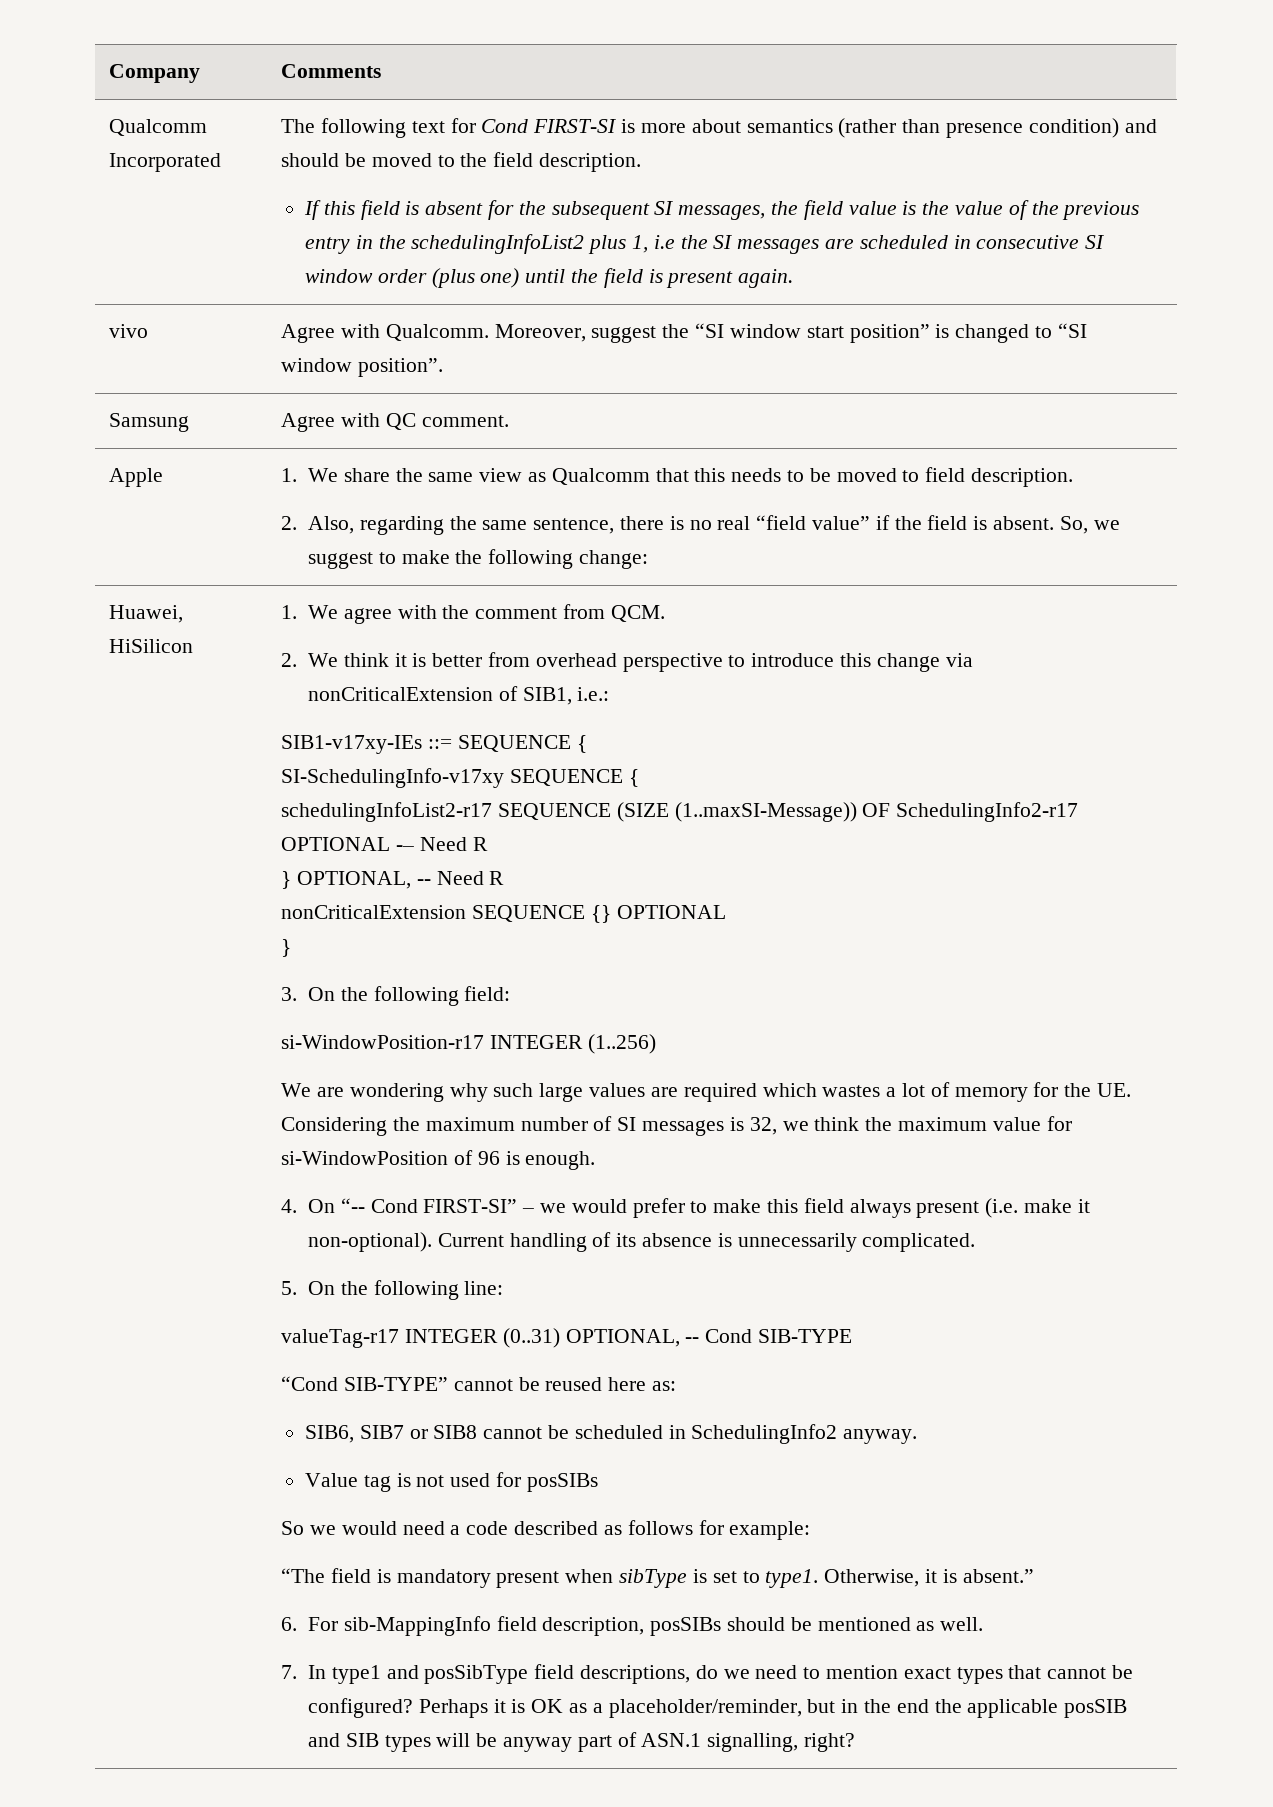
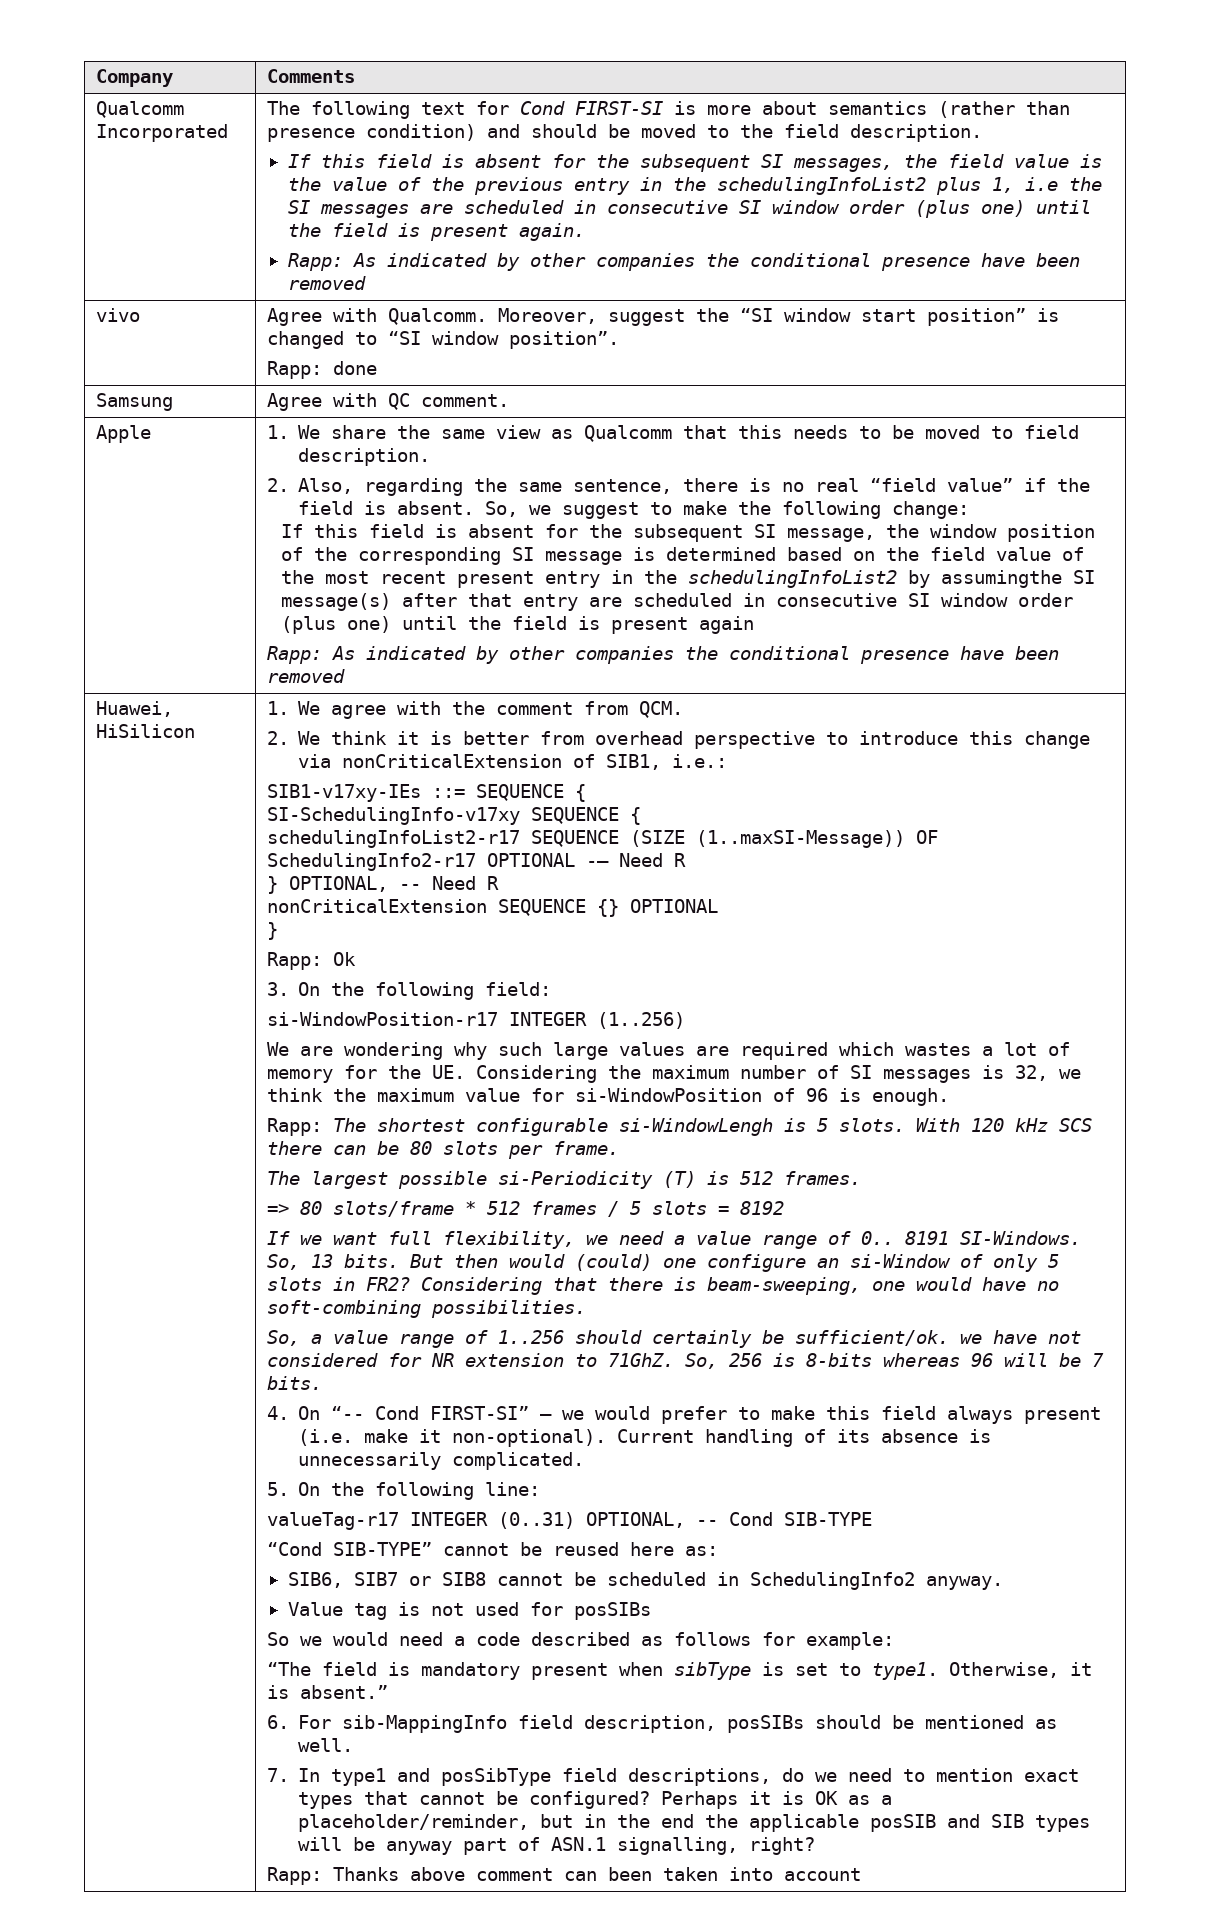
  If this field is absent for the subsequent SI messages, the field value is the value of the previous entry in the schedulingInfoList2 plus 1, i.e the SI messages are scheduled in consecutive SI window order (plus one) until the field is present again.
+ Rapp: As indicated by other companies the conditional presence have been removed
  vivo | Agree with Qualcomm. Moreover, suggest the “SI window start position” is changed to “SI window position”.
+ Rapp: done
+ If this field is absent for the subsequent SI message, the window position of the corresponding SI message is determined based on the field value of the most recent present entry in the schedulingInfoList2 by assumingthe SI message(s) after that entry are scheduled in consecutive SI window order (plus one) until the field is present again
+ Rapp: As indicated by other companies the conditional presence have been removed
+ Rapp: Ok
+ Rapp: The shortest configurable si-WindowLengh is 5 slots. With 120 kHz SCS there can be 80 slots per frame.
+ The largest possible si-Periodicity (T) is 512 frames.
+ => 80 slots/frame * 512 frames / 5 slots = 8192
+ If we want full flexibility, we need a value range of 0.. 8191 SI-Windows. So, 13 bits. But then would (could) one configure an si-Window of only 5 slots in FR2? Considering that there is beam-sweeping, one would have no soft-combining possibilities.
+ So, a value range of 1..256 should certainly be sufficient/ok. we have not considered for NR extension to 71GhZ. So, 256 is 8-bits whereas 96 will be 7 bits.
+ Rapp: Thanks above comment can been taken into account

